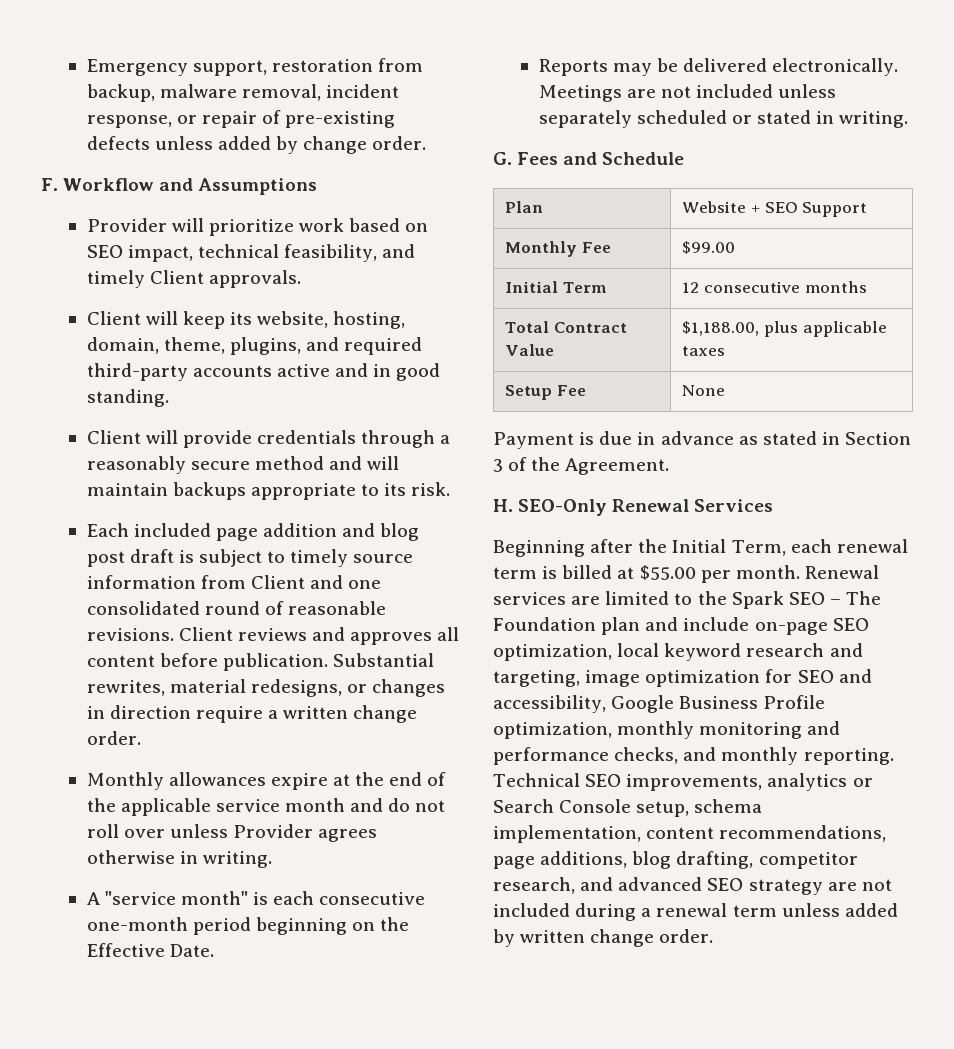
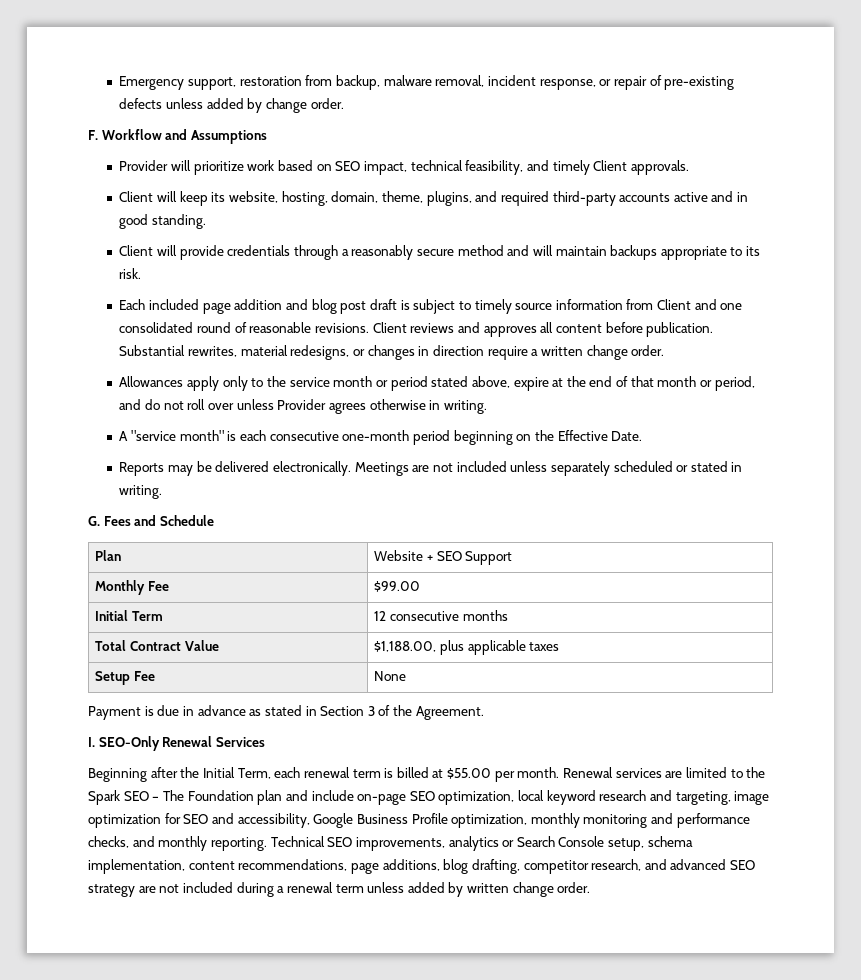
- Monthly allowances expire at the end of the applicable service month and do not roll over unless Provider agrees otherwise in writing.
+ Allowances apply only to the service month or period stated above, expire at the end of that month or period, and do not roll over unless Provider agrees otherwise in writing.
- H. SEO-Only Renewal Services
+ I. SEO-Only Renewal Services

